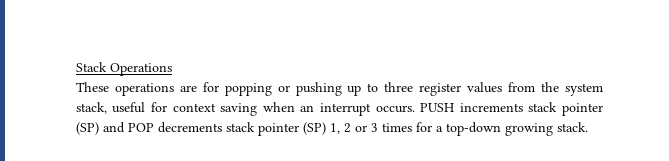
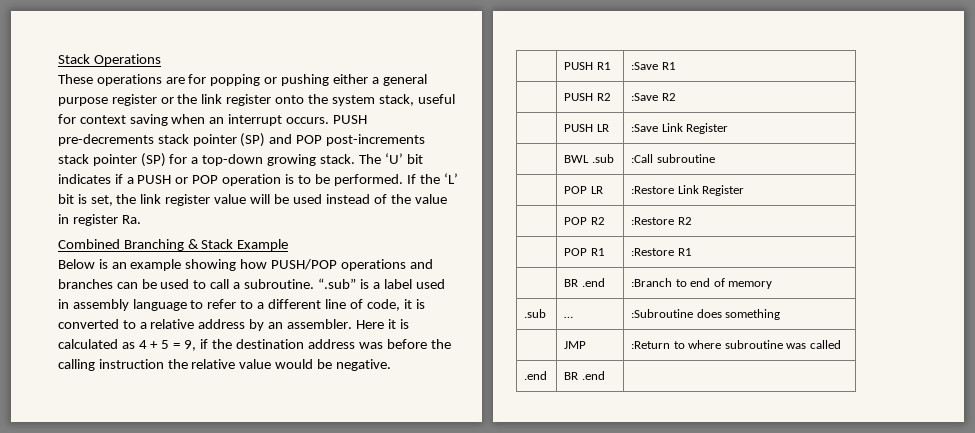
- These operations are for popping or pushing up to three register values from the system stack, useful for context saving when an interrupt occurs.
+ These operations are for popping or pushing either a general purpose register or the link register onto the system stack, useful for context saving when an interrupt occurs.
- PUSH increments stack pointer (SP) and POP decrements stack pointer (SP) 1, 2 or 3 times for a top-down growing stack.
+ PUSH pre-decrements stack pointer (SP) and POP post-increments stack pointer (SP) for a top-down growing stack.
+ The ‘U’ bit indicates if a PUSH or POP operation is to be performed. If the ‘L’ bit is set, the link register value will be used instead of the value in register Ra.
+ Combined Branching & Stack Example
+ Below is an example showing how PUSH/POP operations and branches can be used to call a subroutine. “.sub” is a label used in assembly language to refer to a different line of code, it is converted to a relative address by an assembler. Here it is calculated as 4 + 5 = 9, if the destination address was before the calling instruction the relative value would be negative.
+ | PUSH R1 | :Save R1
+ | PUSH R2 | :Save R2
+ | PUSH LR | :Save Link Register
+ | BWL .sub | :Call subroutine
+ | POP LR | :Restore Link Register
+ | POP R2 | :Restore R2
+ | POP R1 | :Restore R1
+ | BR .end | :Branch to end of memory
+ .sub | … | :Subroutine does something
+ | JMP | :Return to where subroutine was called
+ .end | BR .end |

